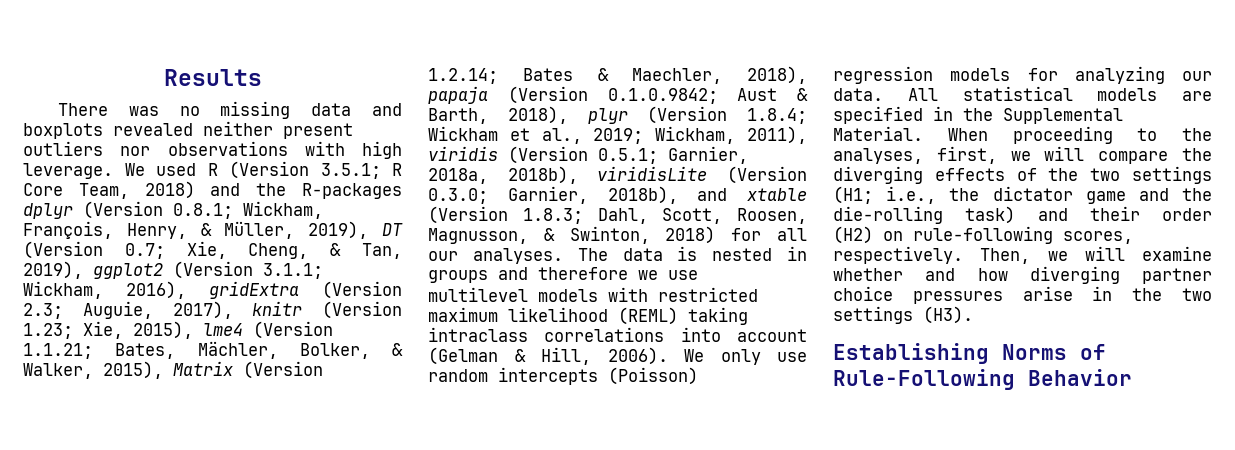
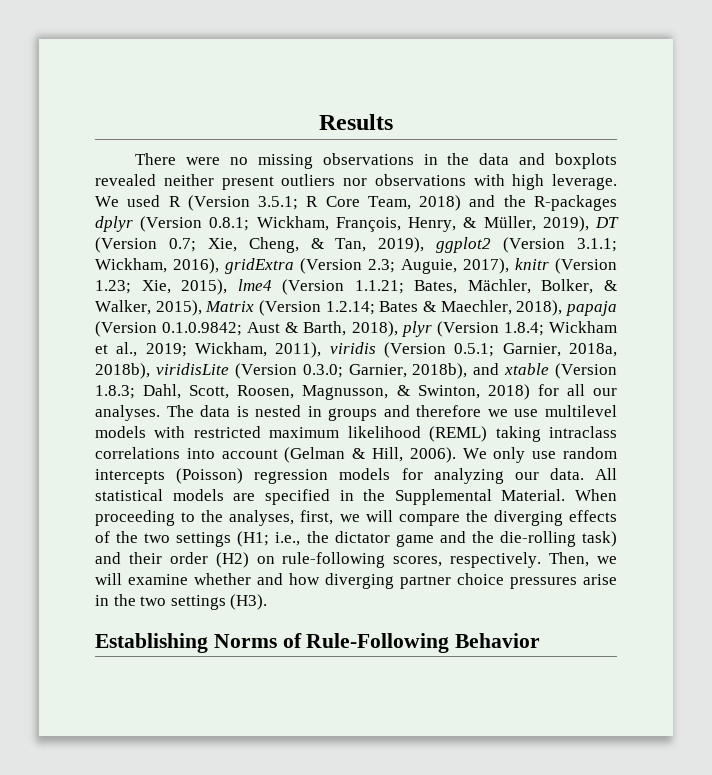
- There was no missing data and boxplots revealed neither present outliers nor observations with high leverage.
+ There were no missing observations in the data and boxplots revealed neither present outliers nor observations with high leverage.

